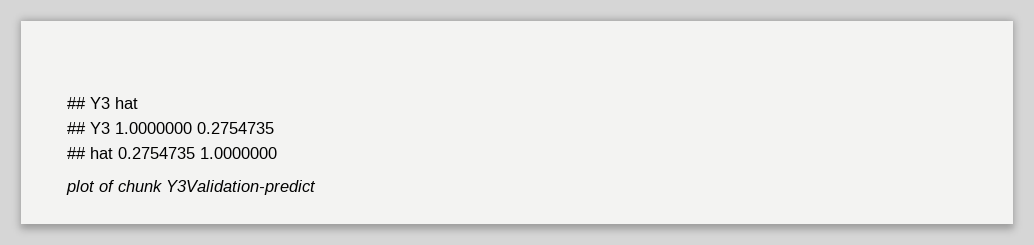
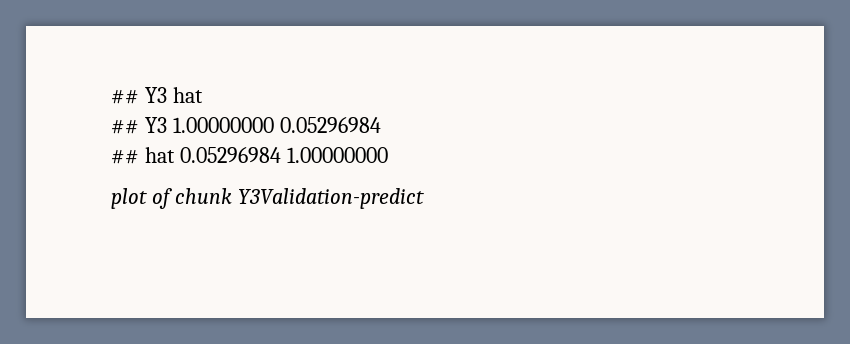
- ## Y3 1.0000000 0.2754735
+ ## Y3 1.00000000 0.05296984
- ## hat 0.2754735 1.0000000
+ ## hat 0.05296984 1.00000000

